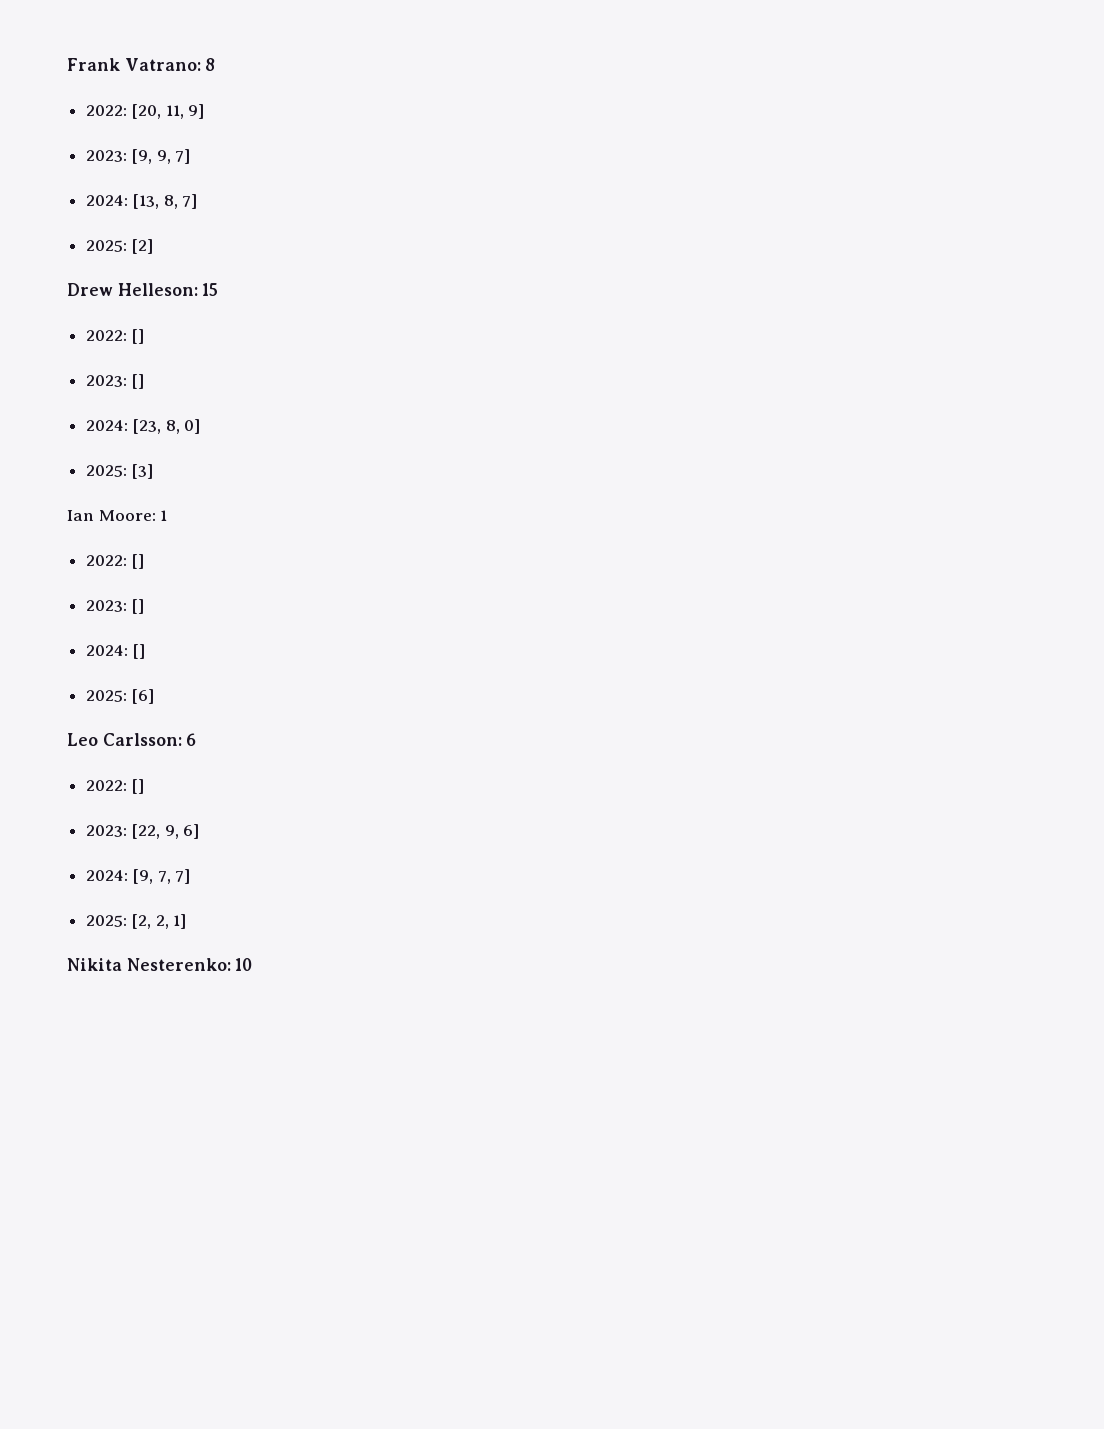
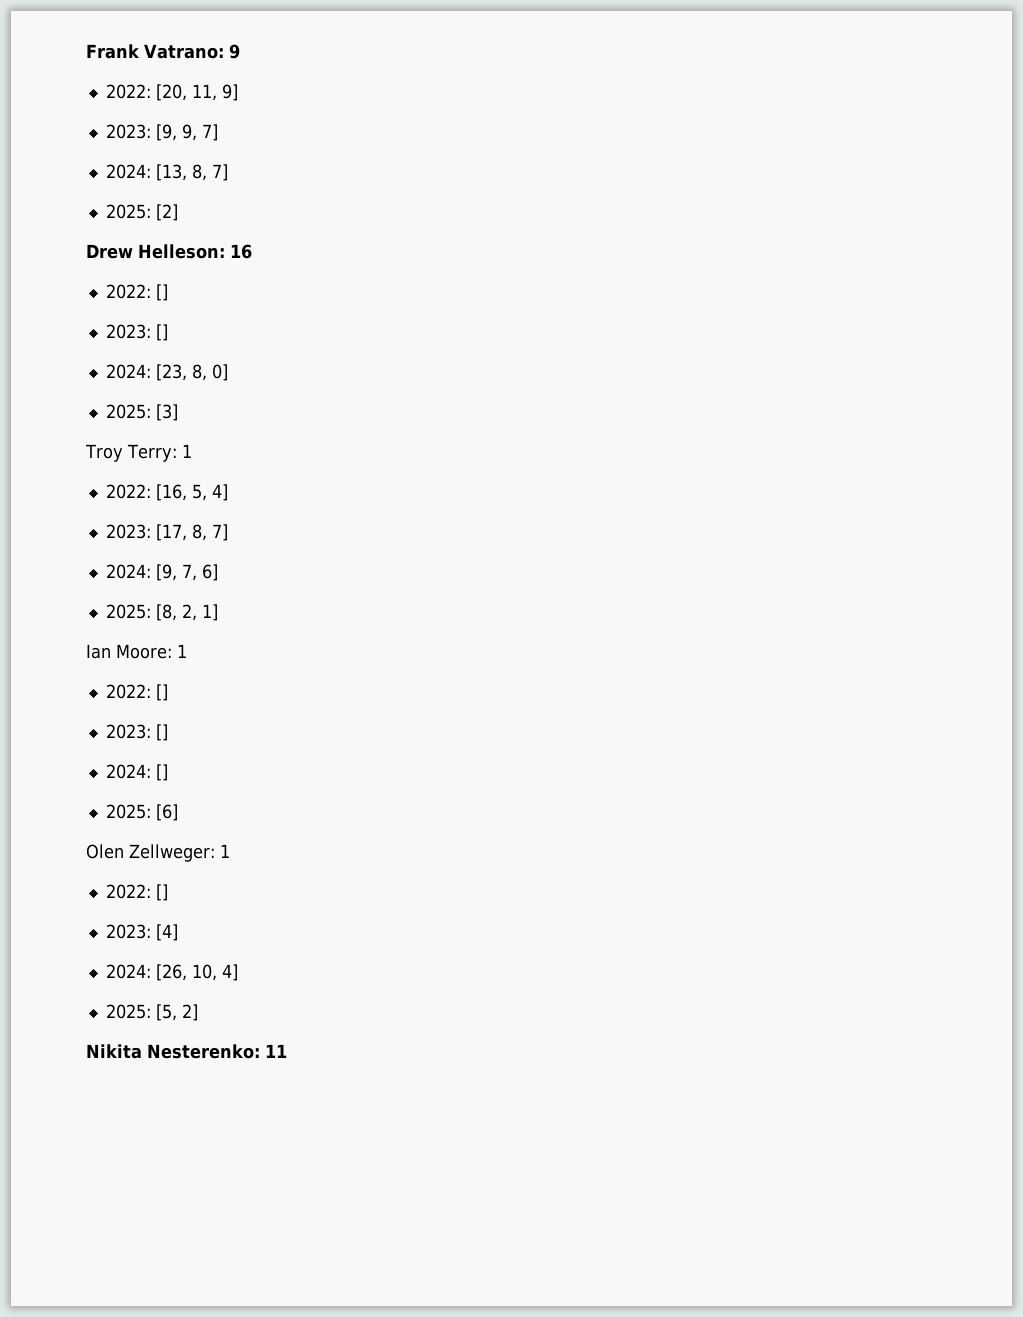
- Frank Vatrano: 8
+ Frank Vatrano: 9
- Drew Helleson: 15
+ Drew Helleson: 16
+ Troy Terry: 1
+ 2022: [16, 5, 4]
+ 2023: [17, 8, 7]
+ 2024: [9, 7, 6]
+ 2025: [8, 2, 1]
- Leo Carlsson: 6
+ Olen Zellweger: 1
  2022: []
- 2023: [22, 9, 6]
- 2024: [9, 7, 7]
- 2025: [2, 2, 1]
+ 2023: [4]
+ 2024: [26, 10, 4]
+ 2025: [5, 2]
- Nikita Nesterenko: 10
+ Nikita Nesterenko: 11

